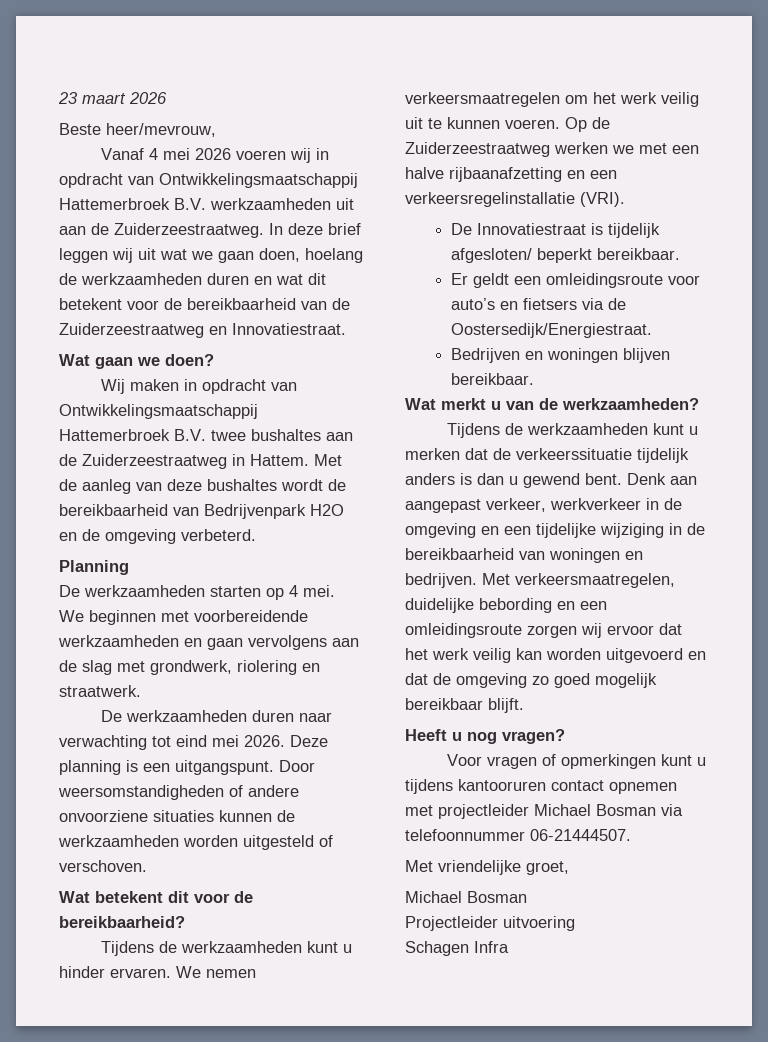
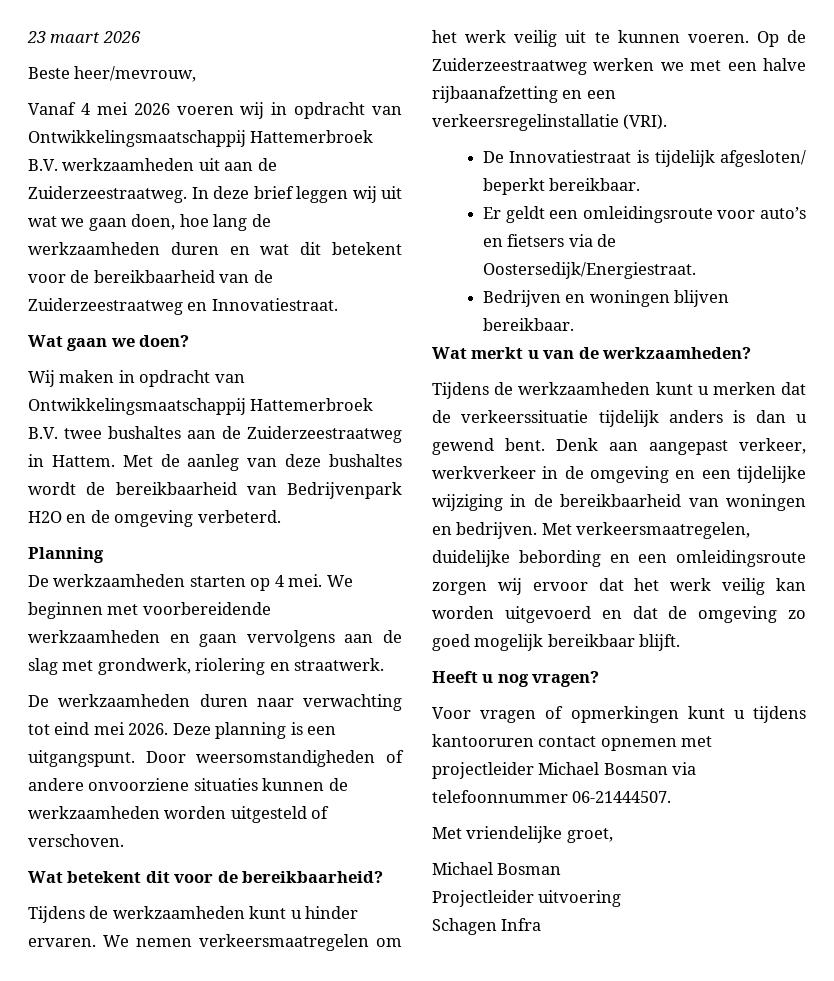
- In deze brief leggen wij uit wat we gaan doen, hoelang de werkzaamheden duren en wat dit betekent voor de bereikbaarheid van de Zuiderzeestraatweg en Innovatiestraat.
+ In deze brief leggen wij uit wat we gaan doen, hoe lang de werkzaamheden duren en wat dit betekent voor de bereikbaarheid van de Zuiderzeestraatweg en Innovatiestraat.

